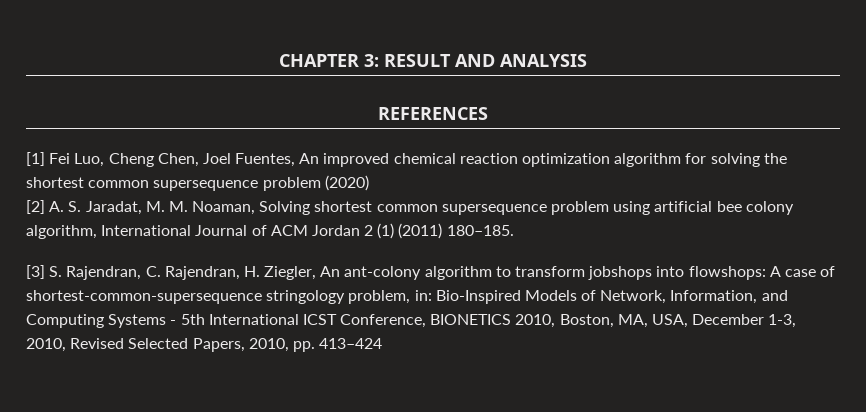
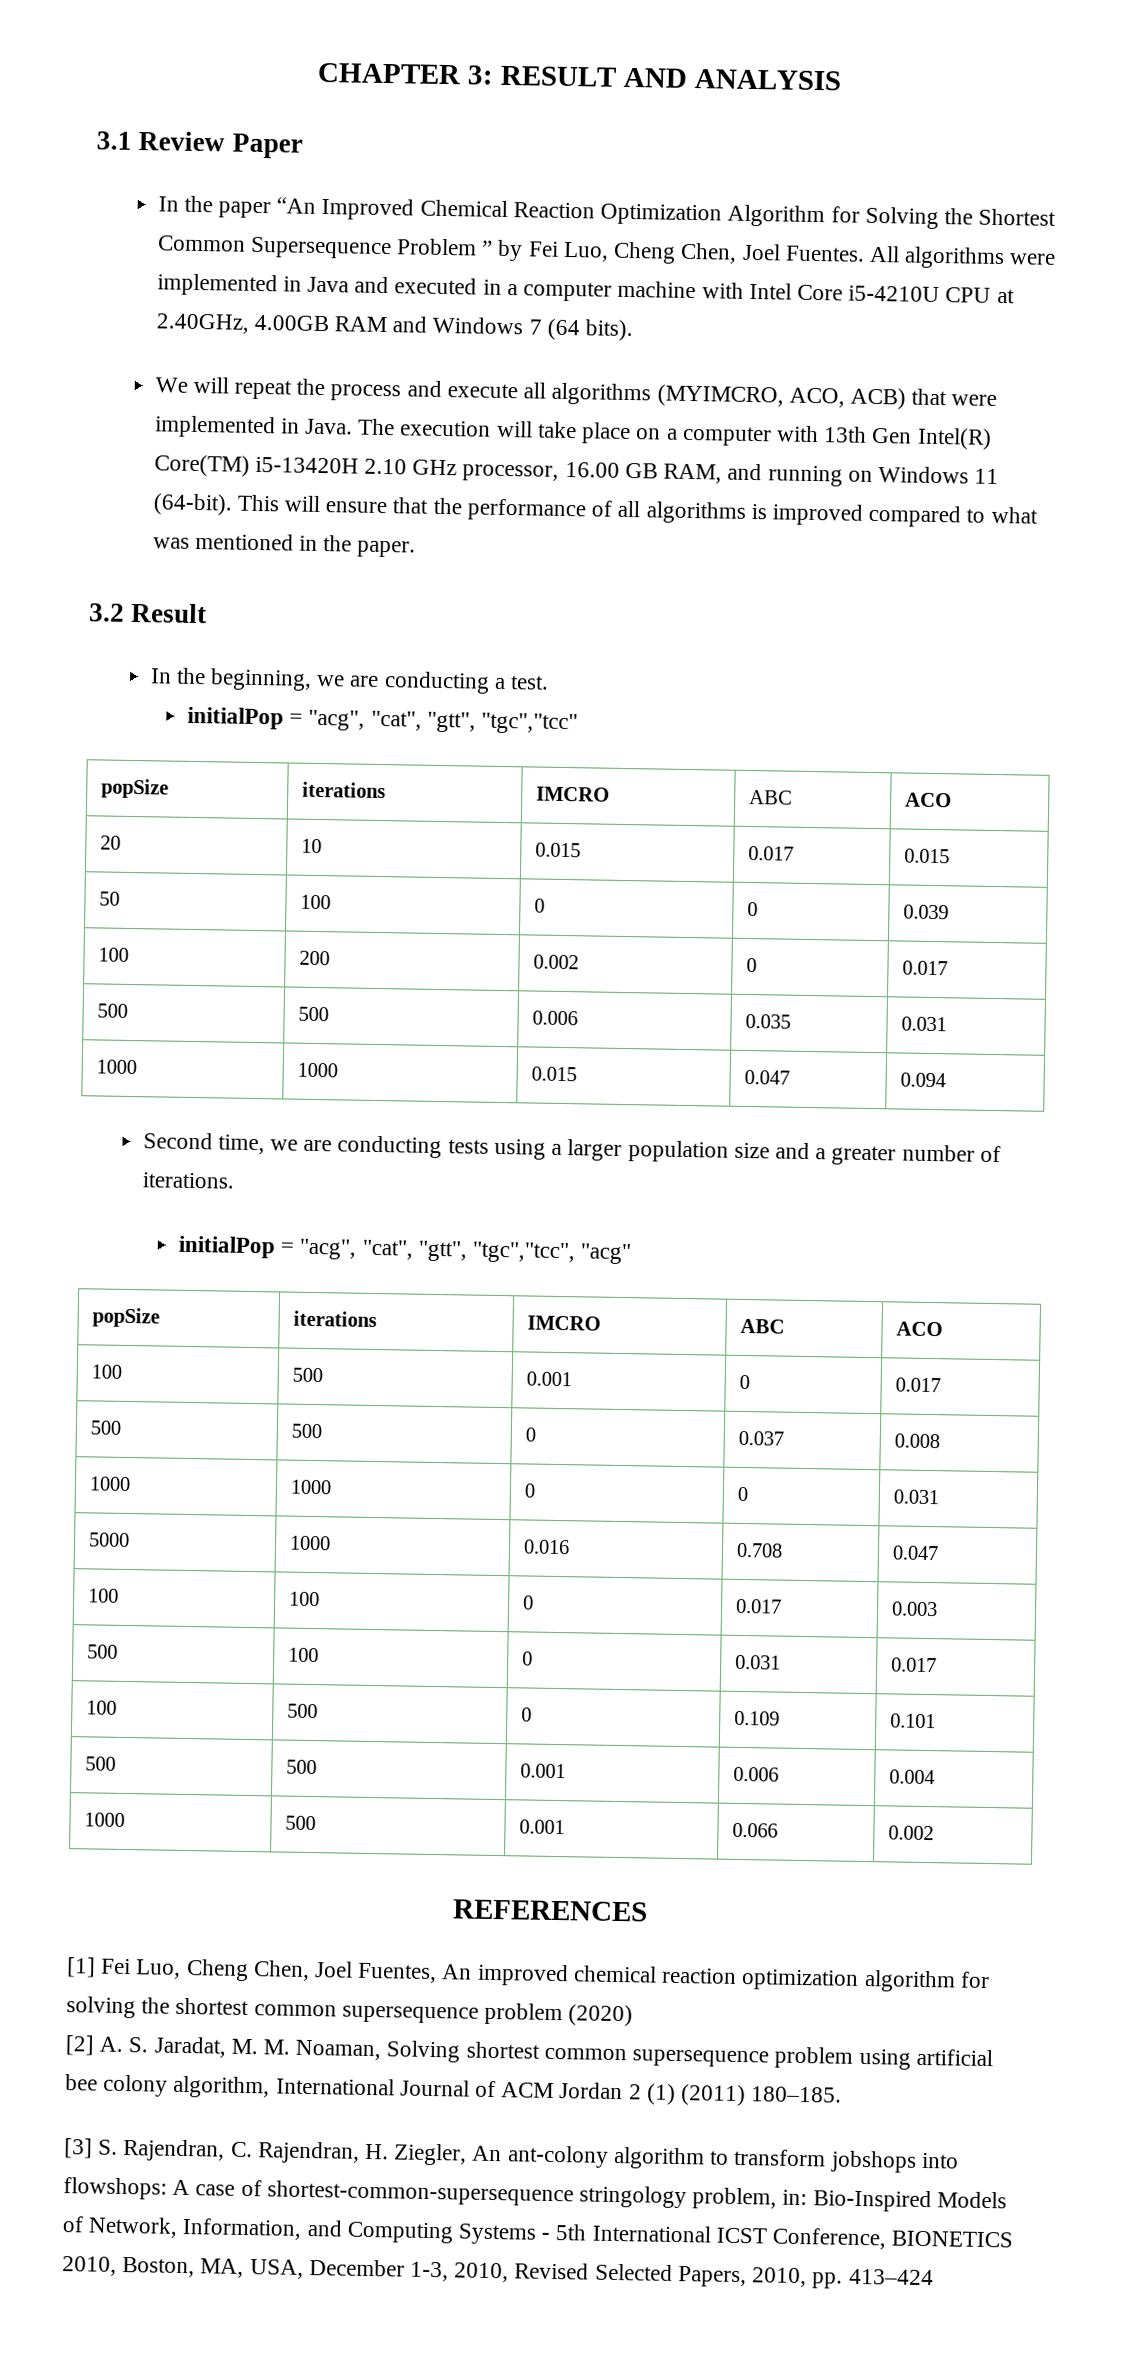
+ 3.1 Review Paper
+ In the paper “An Improved Chemical Reaction Optimization Algorithm for Solving the Shortest Common Supersequence Problem ” by Fei Luo, Cheng Chen, Joel Fuentes. All algorithms were implemented in Java and executed in a computer machine with Intel Core i5-4210U CPU at 2.40GHz, 4.00GB RAM and Windows 7 (64 bits).
+ We will repeat the process and execute all algorithms (MYIMCRO, ACO, ACB) that were implemented in Java. The execution will take place on a computer with 13th Gen Intel(R) Core(TM) i5-13420H 2.10 GHz processor, 16.00 GB RAM, and running on Windows 11 (64-bit). This will ensure that the performance of all algorithms is improved compared to what was mentioned in the paper.
+ 3.2 Result
+ In the beginning, we are conducting a test.
+ initialPop = "acg", "cat", "gtt", "tgc","tcc"
+ popSize | iterations | IMCRO | ABC | ACO
+ 20 | 10 | 0.015 | 0.017 | 0.015
+ 50 | 100 | 0 | 0 | 0.039
+ 100 | 200 | 0.002 | 0 | 0.017
+ 500 | 500 | 0.006 | 0.035 | 0.031
+ 1000 | 1000 | 0.015 | 0.047 | 0.094
+ Second time, we are conducting tests using a larger population size and a greater number of iterations.
+ initialPop = "acg", "cat", "gtt", "tgc","tcc", "acg"
+ popSize | iterations | IMCRO | ABC | ACO
+ 100 | 500 | 0.001 | 0 | 0.017
+ 500 | 500 | 0 | 0.037 | 0.008
+ 1000 | 1000 | 0 | 0 | 0.031
+ 5000 | 1000 | 0.016 | 0.708 | 0.047
+ 100 | 100 | 0 | 0.017 | 0.003
+ 500 | 100 | 0 | 0.031 | 0.017
+ 100 | 500 | 0 | 0.109 | 0.101
+ 500 | 500 | 0.001 | 0.006 | 0.004
+ 1000 | 500 | 0.001 | 0.066 | 0.002

